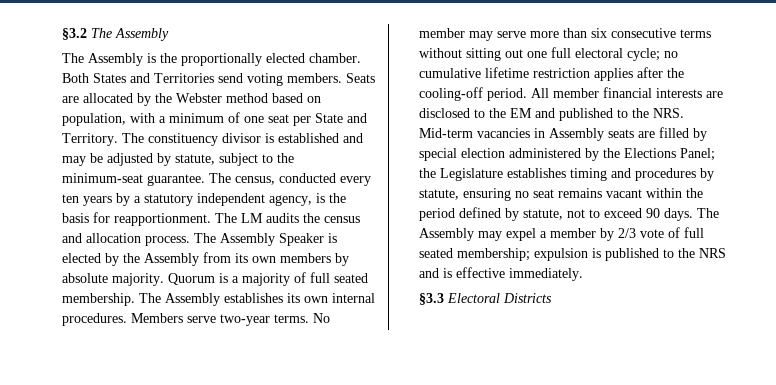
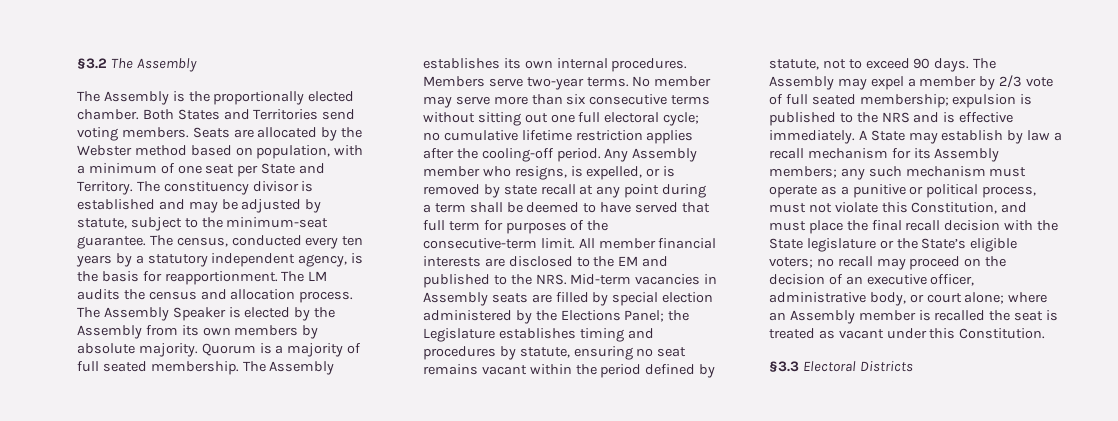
+ Any Assembly member who resigns, is expelled, or is removed by state recall at any point during a term shall be deemed to have served that full term for purposes of the consecutive-term limit.
+ A State may establish by law a recall mechanism for its Assembly members; any such mechanism must operate as a punitive or political process, must not violate this Constitution, and must place the final recall decision with the State legislature or the State’s eligible voters; no recall may proceed on the decision of an executive officer, administrative body, or court alone; where an Assembly member is recalled the seat is treated as vacant under this Constitution.

